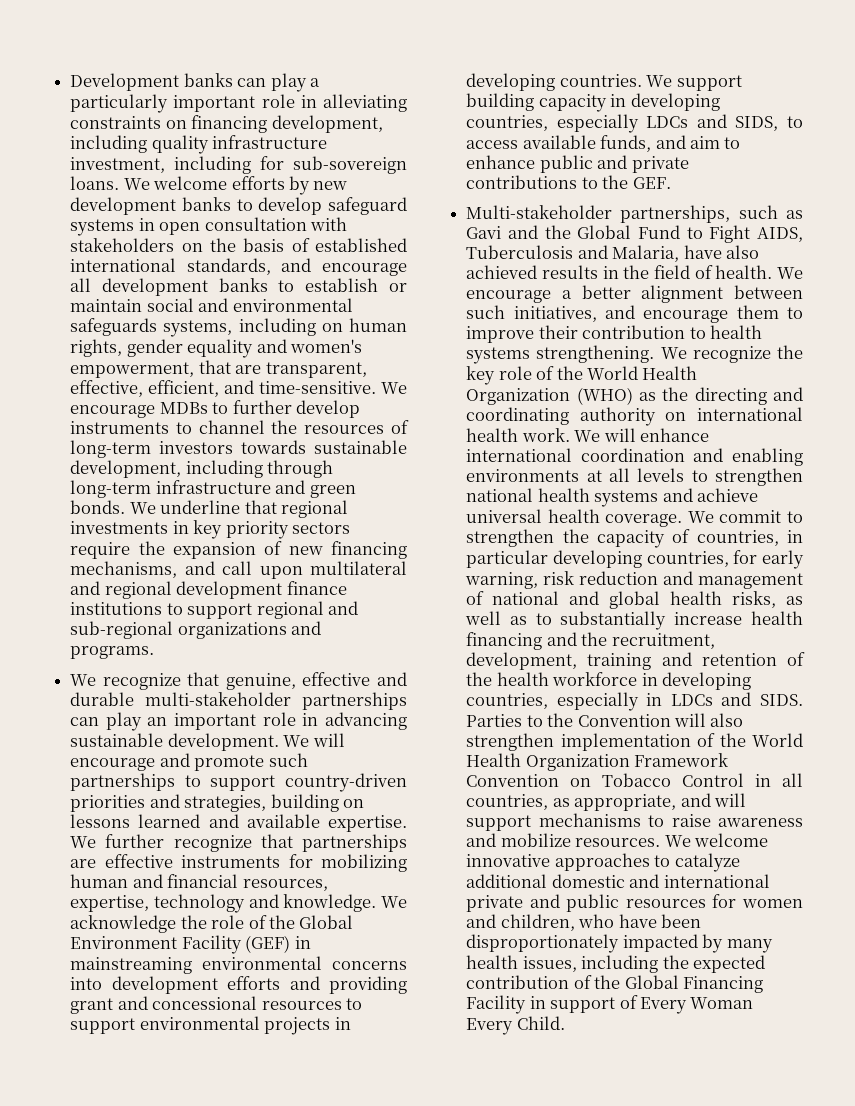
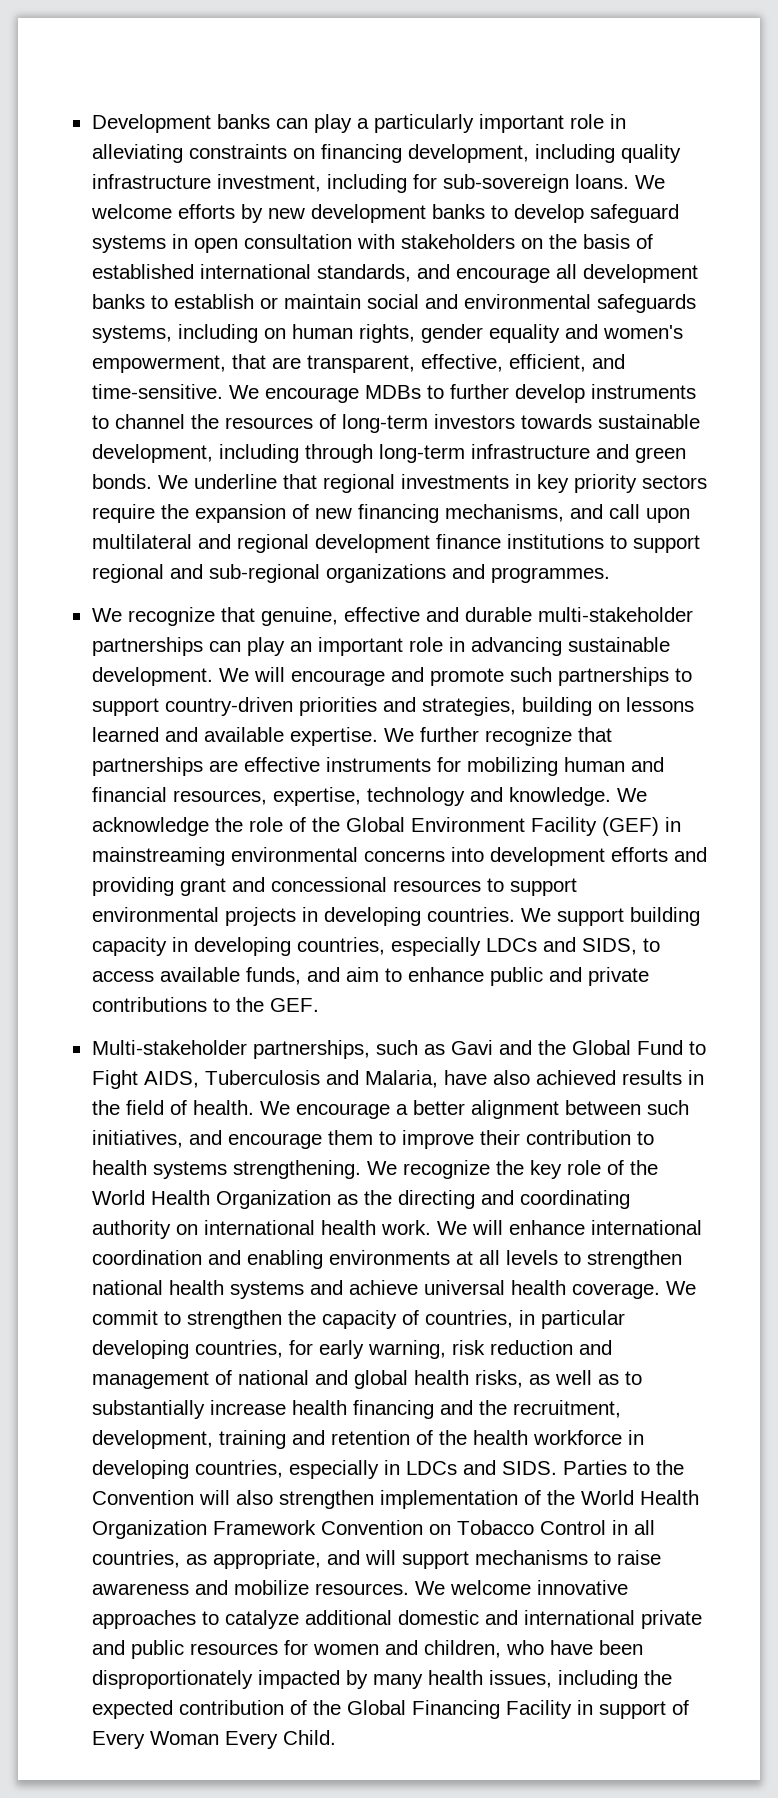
- We underline that regional investments in key priority sectors require the expansion of new financing mechanisms, and call upon multilateral and regional development finance institutions to support regional and sub-regional organizations and programs.
+ We underline that regional investments in key priority sectors require the expansion of new financing mechanisms, and call upon multilateral and regional development finance institutions to support regional and sub-regional organizations and programmes.
- We recognize the key role of the World Health Organization (WHO) as the directing and coordinating authority on international health work.
+ We recognize the key role of the World Health Organization as the directing and coordinating authority on international health work.

